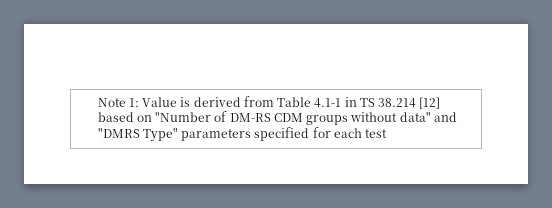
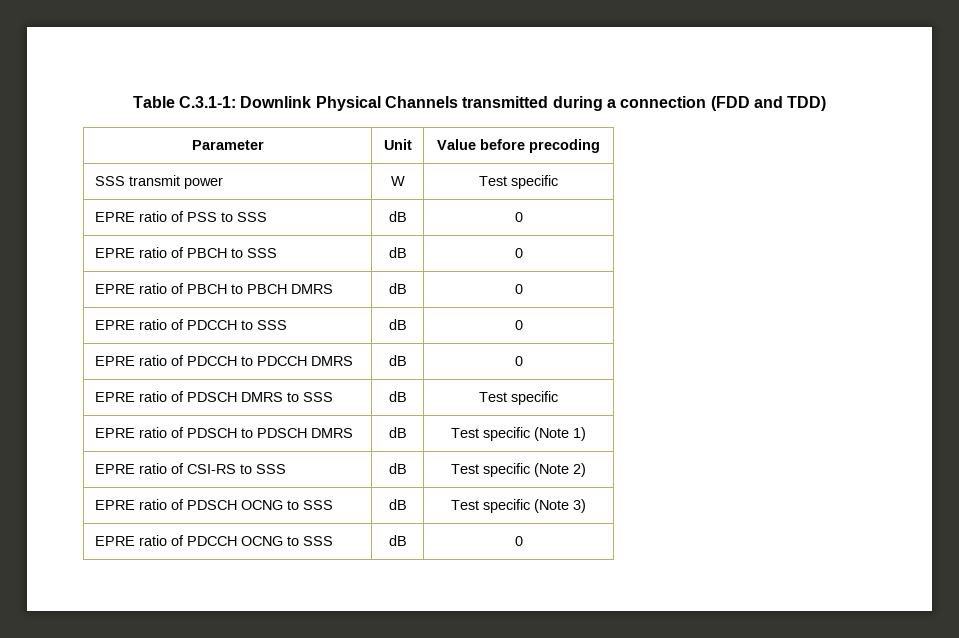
- Note 1: Value is derived from Table 4.1-1 in TS 38.214 [12] based on "Number of DM-RS CDM groups without data" and "DMRS Type" parameters specified for each test
+ Table C.3.1-1: Downlink Physical Channels transmitted during a connection (FDD and TDD)
+ Parameter | Unit | Value before precoding
+ SSS transmit power | W | Test specific
+ EPRE ratio of PSS to SSS | dB | 0
+ EPRE ratio of PBCH to SSS | dB | 0
+ EPRE ratio of PBCH to PBCH DMRS | dB | 0
+ EPRE ratio of PDCCH to SSS | dB | 0
+ EPRE ratio of PDCCH to PDCCH DMRS | dB | 0
+ EPRE ratio of PDSCH DMRS to SSS | dB | Test specific
+ EPRE ratio of PDSCH to PDSCH DMRS | dB | Test specific (Note 1)
+ EPRE ratio of CSI-RS to SSS | dB | Test specific (Note 2)
+ EPRE ratio of PDSCH OCNG to SSS | dB | Test specific (Note 3)
+ EPRE ratio of PDCCH OCNG to SSS | dB | 0

